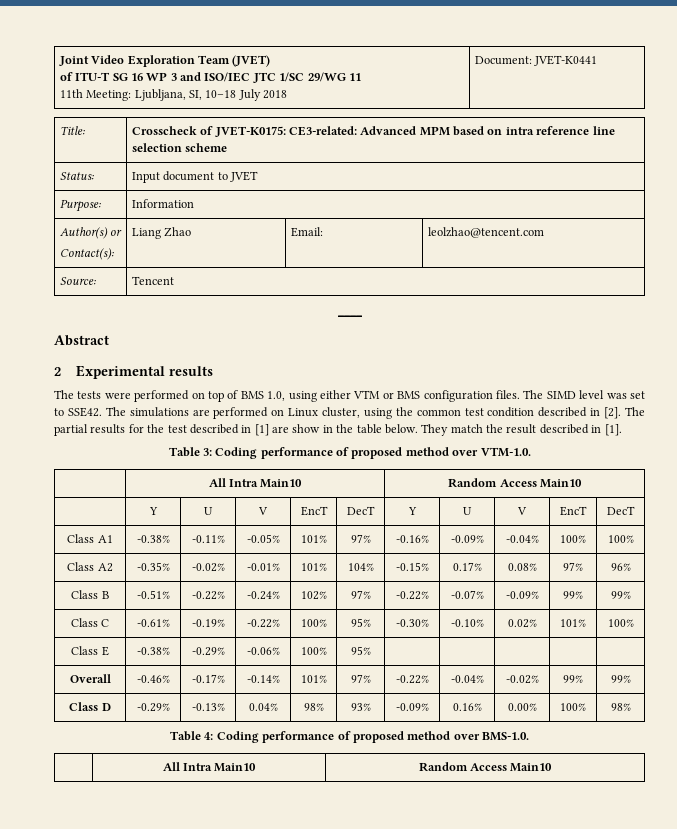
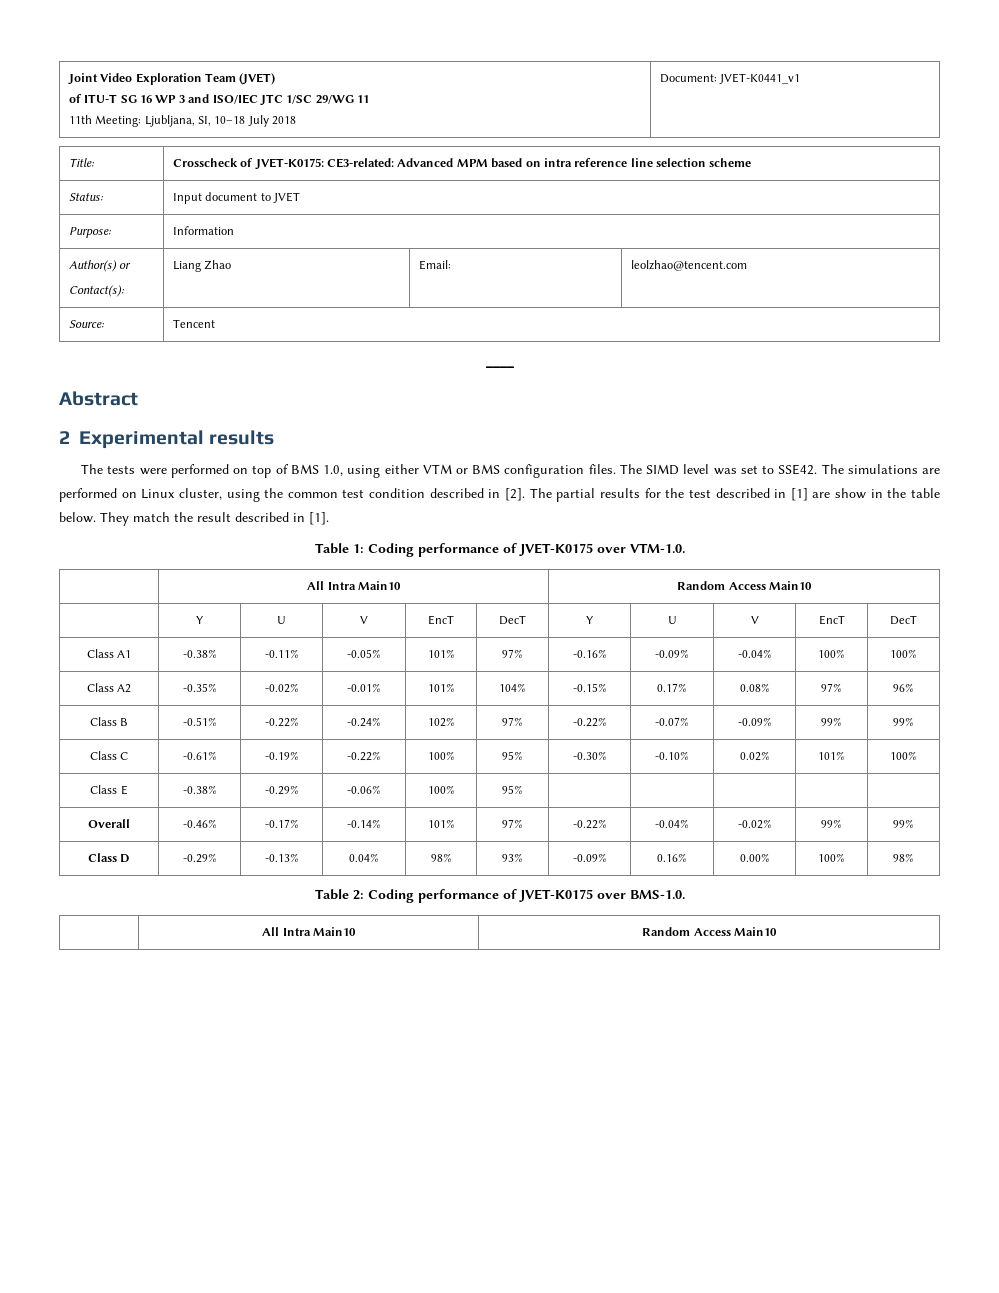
  Joint Video Exploration Team (JVET)
  of ITU-T SG 16 WP 3 and ISO/IEC JTC 1/SC 29/WG 11
- 11th Meeting: Ljubljana, SI, 10–18 July 2018 | Document: JVET-K0441
+ 11th Meeting: Ljubljana, SI, 10–18 July 2018 | Document: JVET-K0441_v1
- Table 3: Coding performance of proposed method over VTM-1.0.
+ Table 1: Coding performance of JVET-K0175 over VTM-1.0.
- Table 4: Coding performance of proposed method over BMS-1.0.
+ Table 2: Coding performance of JVET-K0175 over BMS-1.0.

